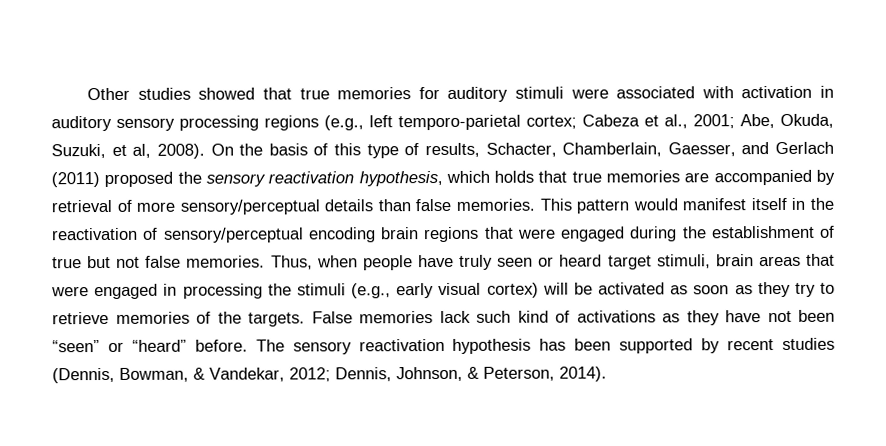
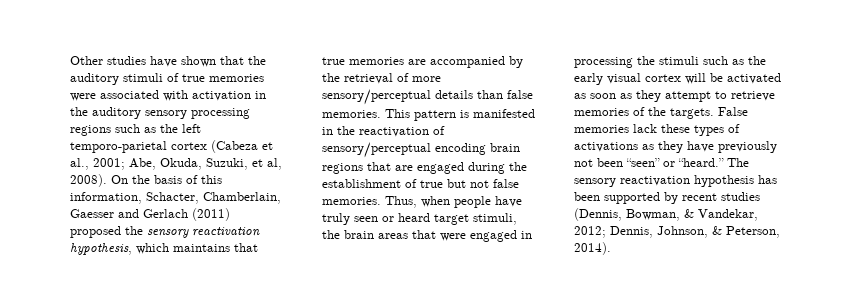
- Other studies showed that true memories for auditory stimuli were associated with activation in auditory sensory processing regions (e.g., left temporo-parietal cortex; Cabeza et al., 2001; Abe, Okuda, Suzuki, et al, 2008).
+ Other studies have shown that the auditory stimuli of true memories were associated with activation in the auditory sensory processing regions such as the left temporo-parietal cortex (Cabeza et al., 2001; Abe, Okuda, Suzuki, et al, 2008).
- On the basis of this type of results, Schacter, Chamberlain, Gaesser, and Gerlach (2011) proposed the sensory reactivation hypothesis, which holds that true memories are accompanied by retrieval of more sensory/perceptual details than false memories.
+ On the basis of this information, Schacter, Chamberlain, Gaesser and Gerlach (2011) proposed the sensory reactivation hypothesis, which maintains that true memories are accompanied by the retrieval of more sensory/perceptual details than false memories.
- This pattern would manifest itself in the reactivation of sensory/perceptual encoding brain regions that were engaged during the establishment of true but not false memories.
+ This pattern is manifested in the reactivation of sensory/perceptual encoding brain regions that are engaged during the establishment of true but not false memories.
- Thus, when people have truly seen or heard target stimuli, brain areas that were engaged in processing the stimuli (e.g., early visual cortex) will be activated as soon as they try to retrieve memories of the targets.
+ Thus, when people have truly seen or heard target stimuli, the brain areas that were engaged in processing the stimuli such as the early visual cortex will be activated as soon as they attempt to retrieve memories of the targets.
- False memories lack such kind of activations as they have not been “seen” or “heard” before.
+ False memories lack these types of activations as they have previously not been “seen” or “heard.”

